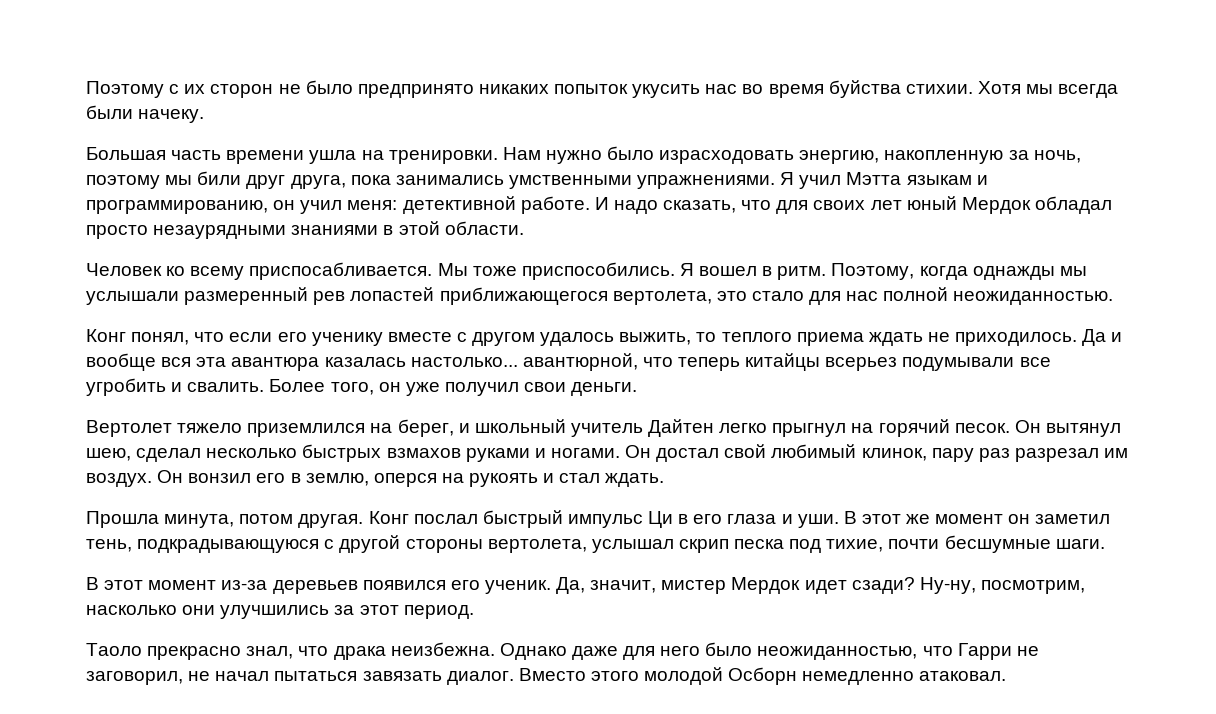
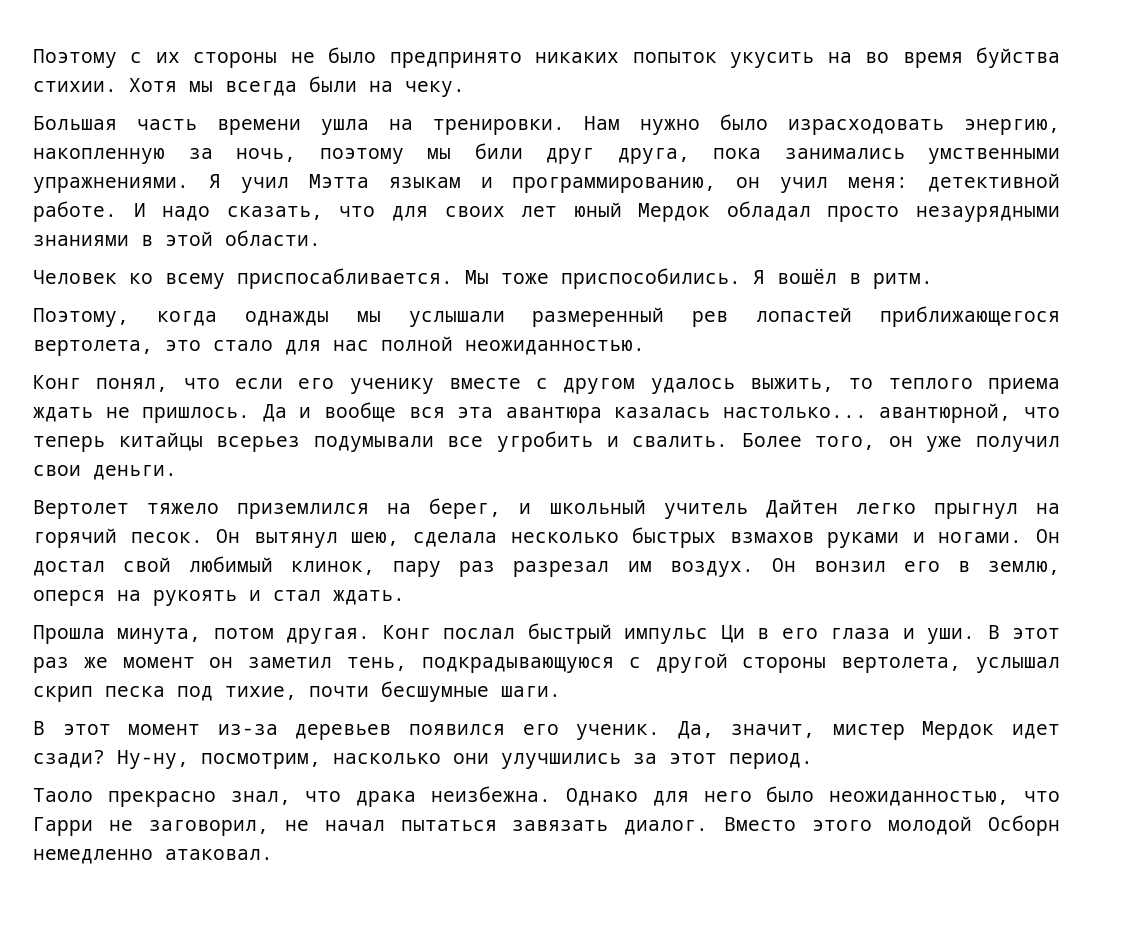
- Поэтому с их сторон не было предпринято никаких попыток укусить нас во время буйства стихии.
+ Поэтому с их стороны не было предпринято никаких попыток укусить на во время буйства стихии.
- Хотя мы всегда были начеку.
+ Хотя мы всегда были на чеку.
- Я вошел в ритм. Поэтому, когда однажды мы услышали размеренный рев лопастей приближающегося вертолета, это стало для нас полной неожиданностью.
+ Я вошёл в ритм.
+ Поэтому, когда однажды мы услышали размеренный рев лопастей приближающегося вертолета, это стало для нас полной неожиданностью.
- Конг понял, что если его ученику вместе с другом удалось выжить, то теплого приема ждать не приходилось.
+ Конг понял, что если его ученику вместе с другом удалось выжить, то теплого приема ждать не пришлось.
- Он вытянул шею, сделал несколько быстрых взмахов руками и ногами.
+ Он вытянул шею, сделала несколько быстрых взмахов руками и ногами.
- В этот же момент он заметил тень, подкрадывающуюся с другой стороны вертолета, услышал скрип песка под тихие, почти бесшумные шаги.
+ В этот раз же момент он заметил тень, подкрадывающуюся с другой стороны вертолета, услышал скрип песка под тихие, почти бесшумные шаги.
- Однако даже для него было неожиданностью, что Гарри не заговорил, не начал пытаться завязать диалог.
+ Однако для него было неожиданностью, что Гарри не заговорил, не начал пытаться завязать диалог.

